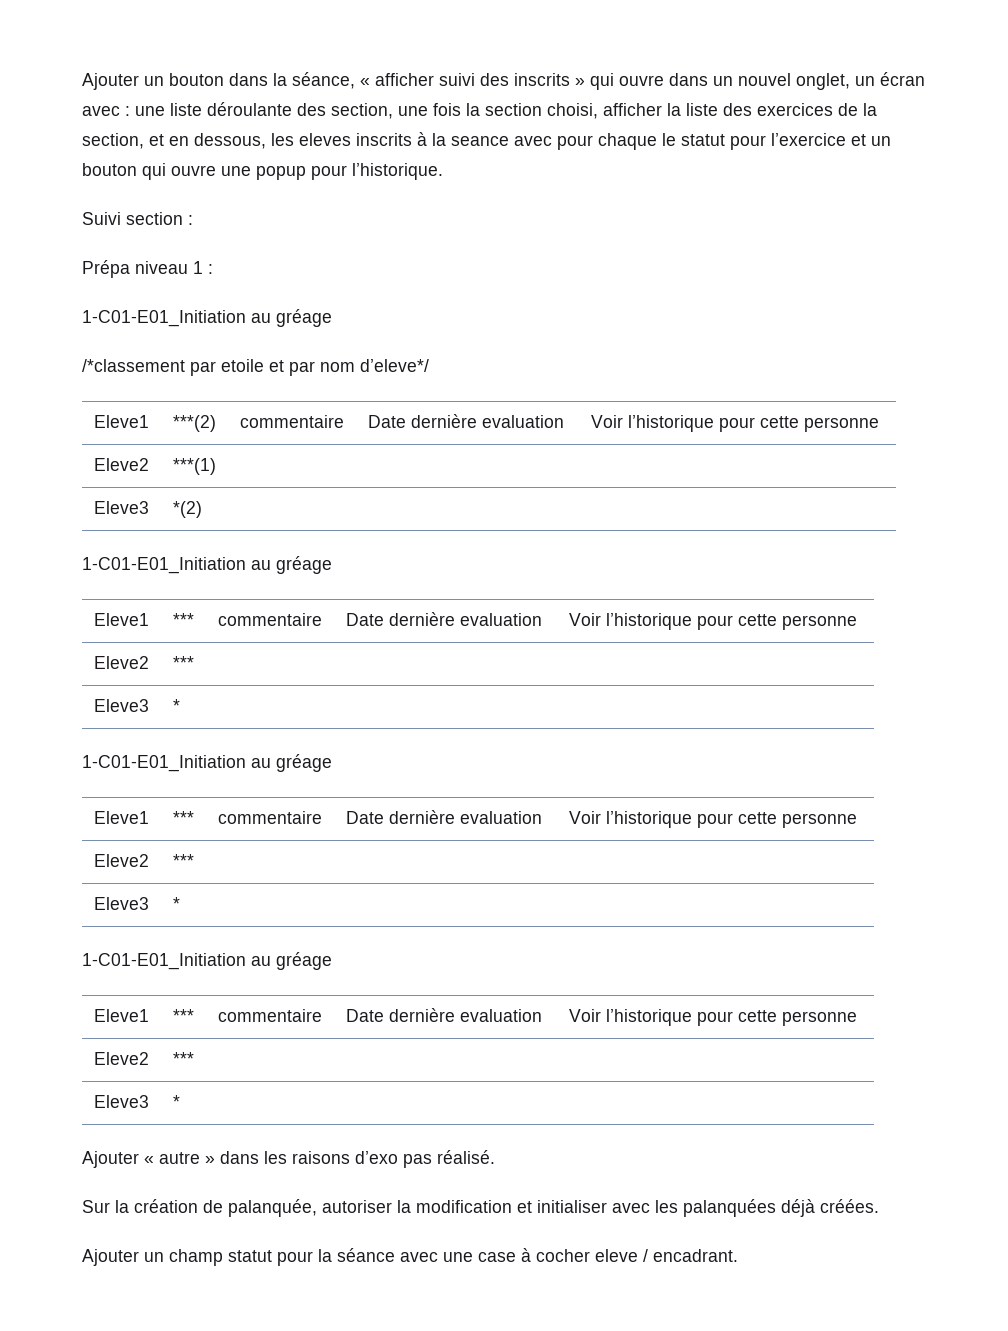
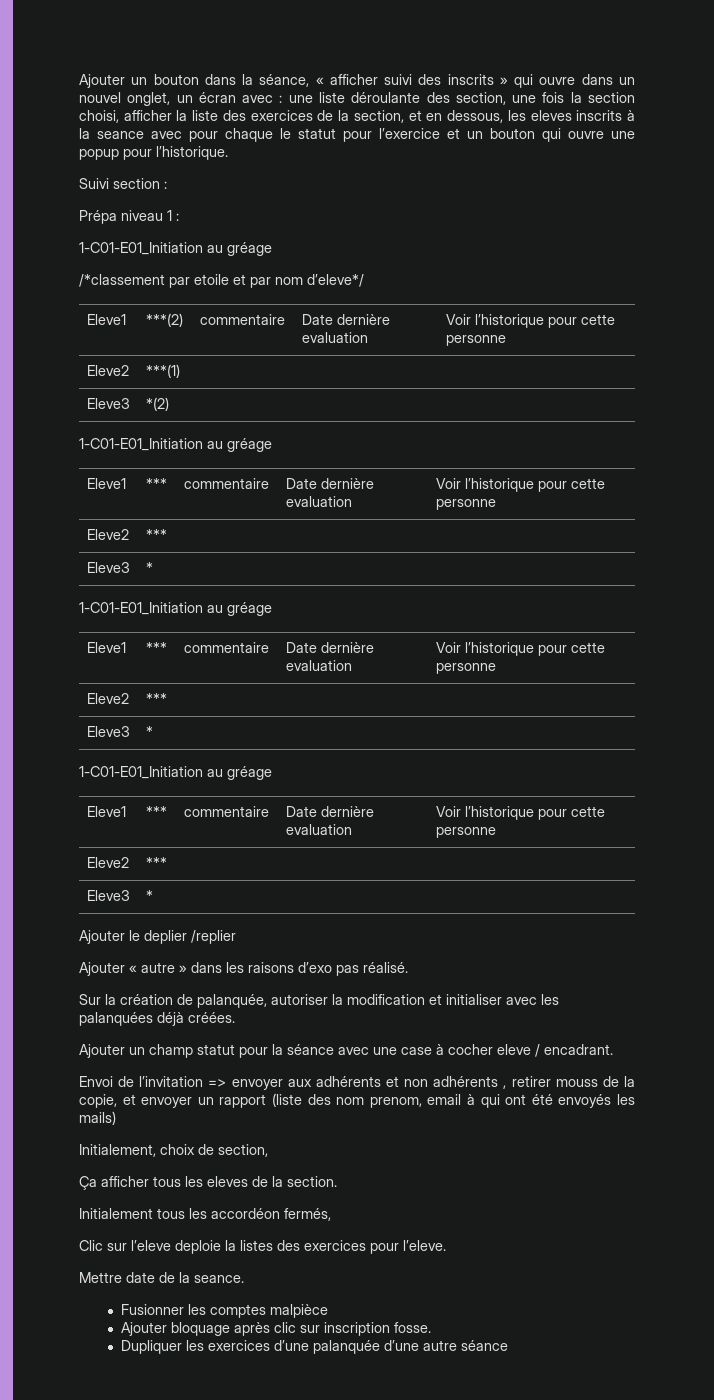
+ Ajouter le deplier /replier
+ Envoi de l’invitation => envoyer aux adhérents et non adhérents , retirer mouss de la copie, et envoyer un rapport (liste des nom prenom, email à qui ont été envoyés les mails)
+ Initialement, choix de section,
+ Ça afficher tous les eleves de la section.
+ Initialement tous les accordéon fermés,
+ Clic sur l’eleve deploie la listes des exercices pour l’eleve.
+ Mettre date de la seance.
+ Fusionner les comptes malpièce
+ Ajouter bloquage après clic sur inscription fosse.
+ Dupliquer les exercices d’une palanquée d’une autre séance

